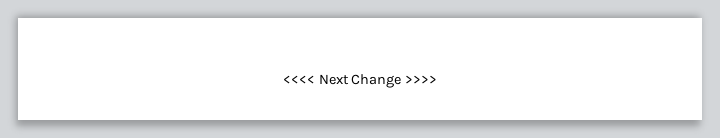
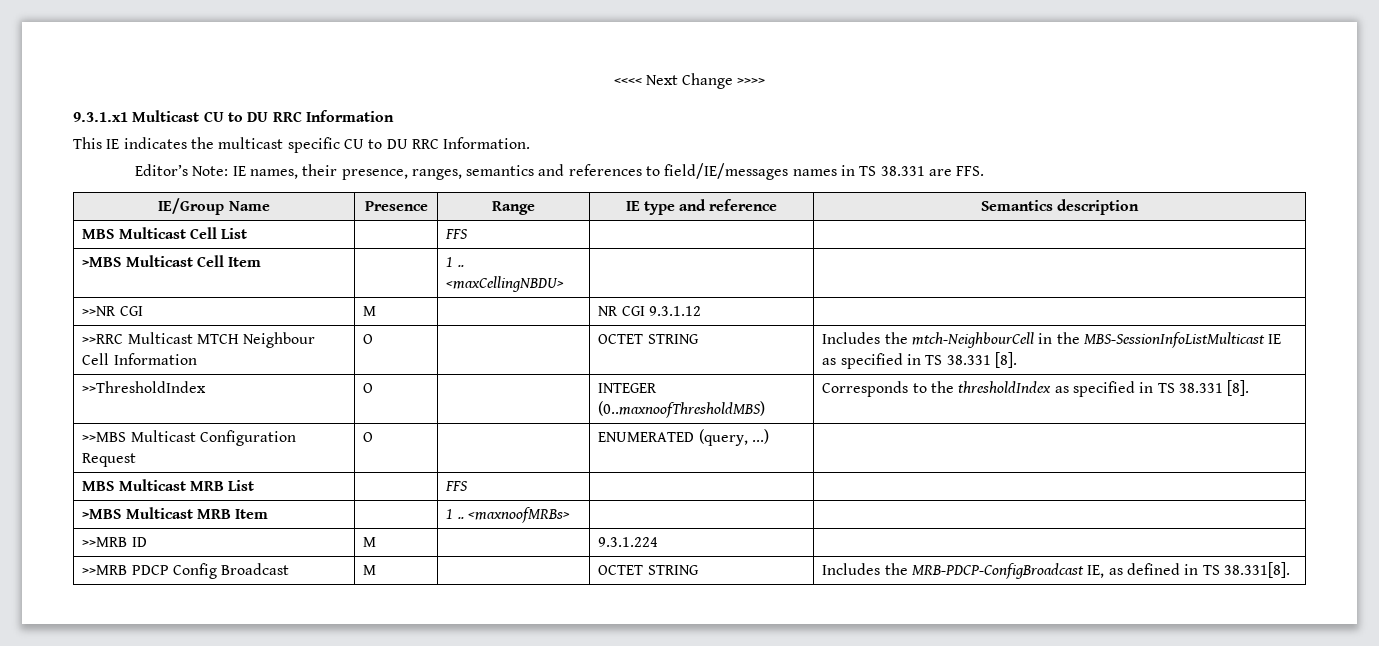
+ 9.3.1.x1 Multicast CU to DU RRC Information
+ This IE indicates the multicast specific CU to DU RRC Information.
+ Editor’s Note: IE names, their presence, ranges, semantics and references to field/IE/messages names in TS 38.331 are FFS.
+ IE/Group Name | Presence | Range | IE type and reference | Semantics description
+ MBS Multicast Cell List | | FFS | |
+ >MBS Multicast Cell Item | | 1 .. <maxCellingNBDU> | |
+ >>NR CGI | M | | NR CGI 9.3.1.12 |
+ >>RRC Multicast MTCH Neighbour Cell Information | O | | OCTET STRING | Includes the mtch-NeighbourCell in the MBS-SessionInfoListMulticast IE as specified in TS 38.331 [8].
+ >>ThresholdIndex | O | | INTEGER (0..maxnoofThresholdMBS) | Corresponds to the thresholdIndex as specified in TS 38.331 [8].
+ >>MBS Multicast Configuration Request | O | | ENUMERATED (query, ...) |
+ MBS Multicast MRB List | | FFS | |
+ >MBS Multicast MRB Item | | 1 .. <maxnoofMRBs> | |
+ >>MRB ID | M | | 9.3.1.224 |
+ >>MRB PDCP Config Broadcast | M | | OCTET STRING | Includes the MRB-PDCP-ConfigBroadcast IE, as defined in TS 38.331[8].

